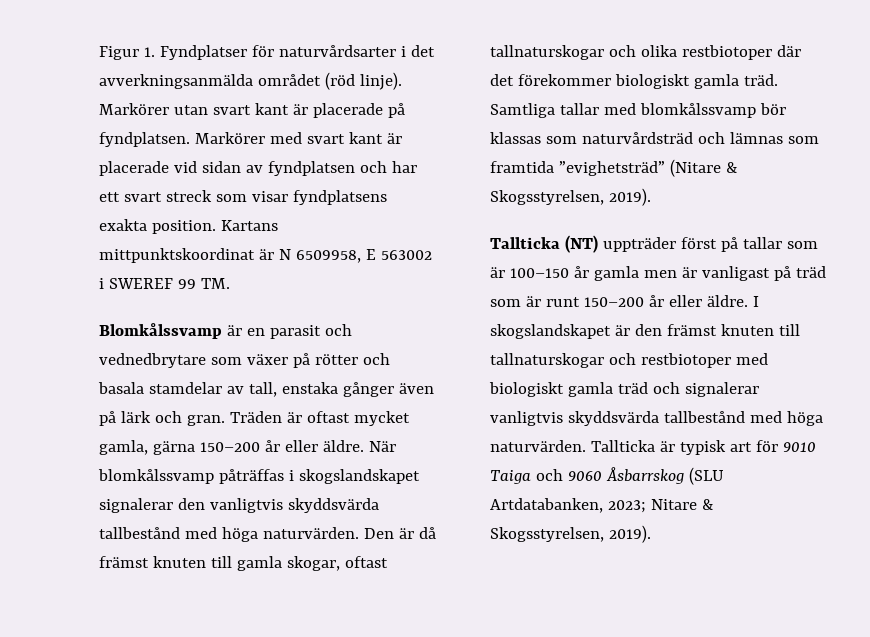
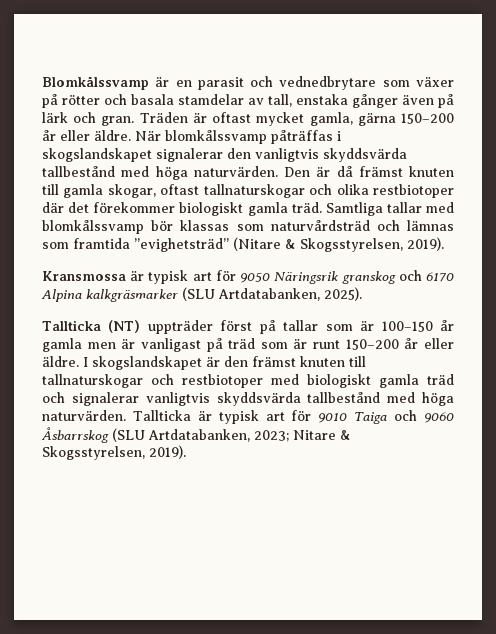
- Figur 1. Fyndplatser för naturvårdsarter i det avverkningsanmälda området (röd linje). Markörer utan svart kant är placerade på fyndplatsen. Markörer med svart kant är placerade vid sidan av fyndplatsen och har ett svart streck som visar fyndplatsens exakta position. Kartans mittpunktskoordinat är N 6509958, E 563002 i SWEREF 99 TM.
+ Kransmossa är typisk art för 9050 Näringsrik granskog och 6170 Alpina kalkgräsmarker (SLU Artdatabanken, 2025).

